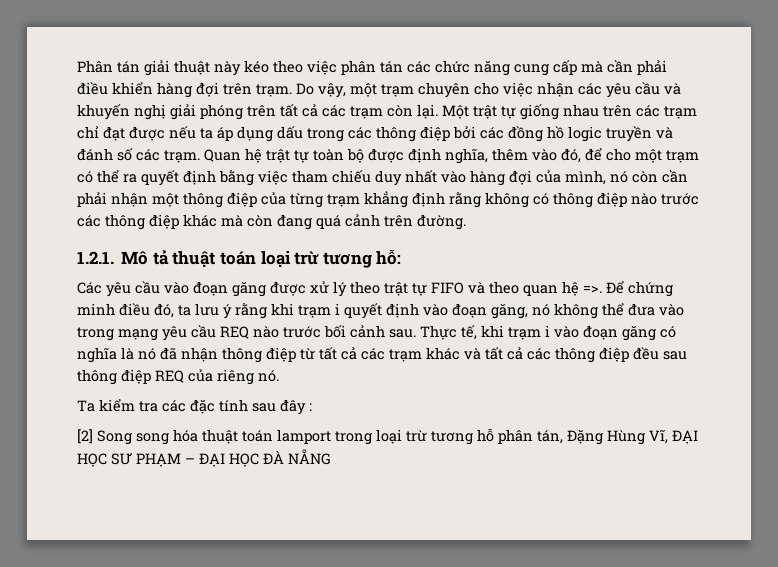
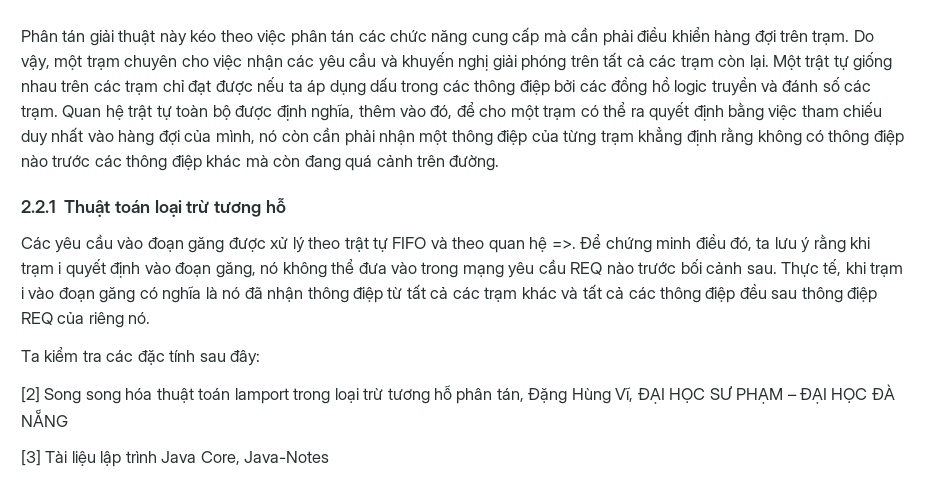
- 1.2.1. Mô tả thuật toán loại trừ tương hỗ:
+ 2.2.1 Thuật toán loại trừ tương hỗ
- Ta kiểm tra các đặc tính sau đây :
+ Ta kiểm tra các đặc tính sau đây:
+ [3] Tài liệu lập trình Java Core, Java-Notes

